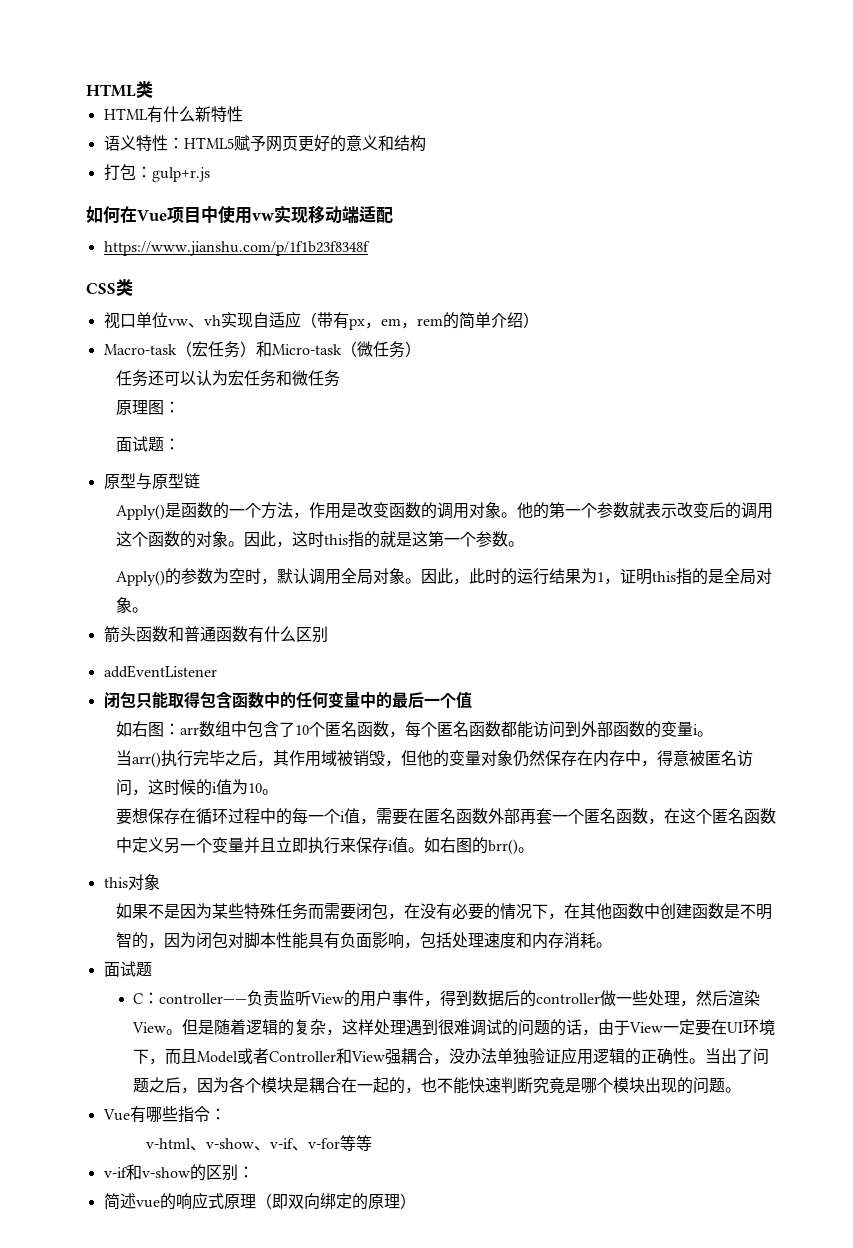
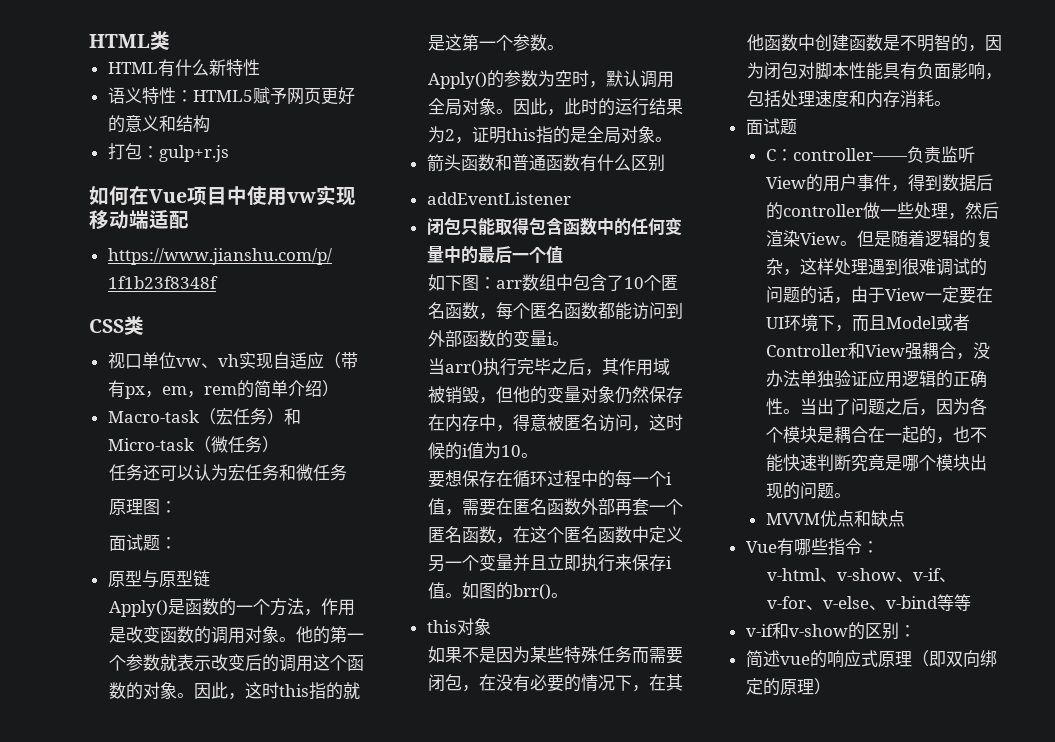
- 因此，此时的运行结果为1，证明this指的是全局对象。
+ 因此，此时的运行结果为2，证明this指的是全局对象。
- 如右图：arr数组中包含了10个匿名函数，每个匿名函数都能访问到外部函数的变量i。
+ 如下图：arr数组中包含了10个匿名函数，每个匿名函数都能访问到外部函数的变量i。
- 如右图的brr()。
+ 如图的brr()。
+ MVVM优点和缺点
- v-html、v-show、v-if、v-for等等
+ v-html、v-show、v-if、v-for、v-else、v-bind等等

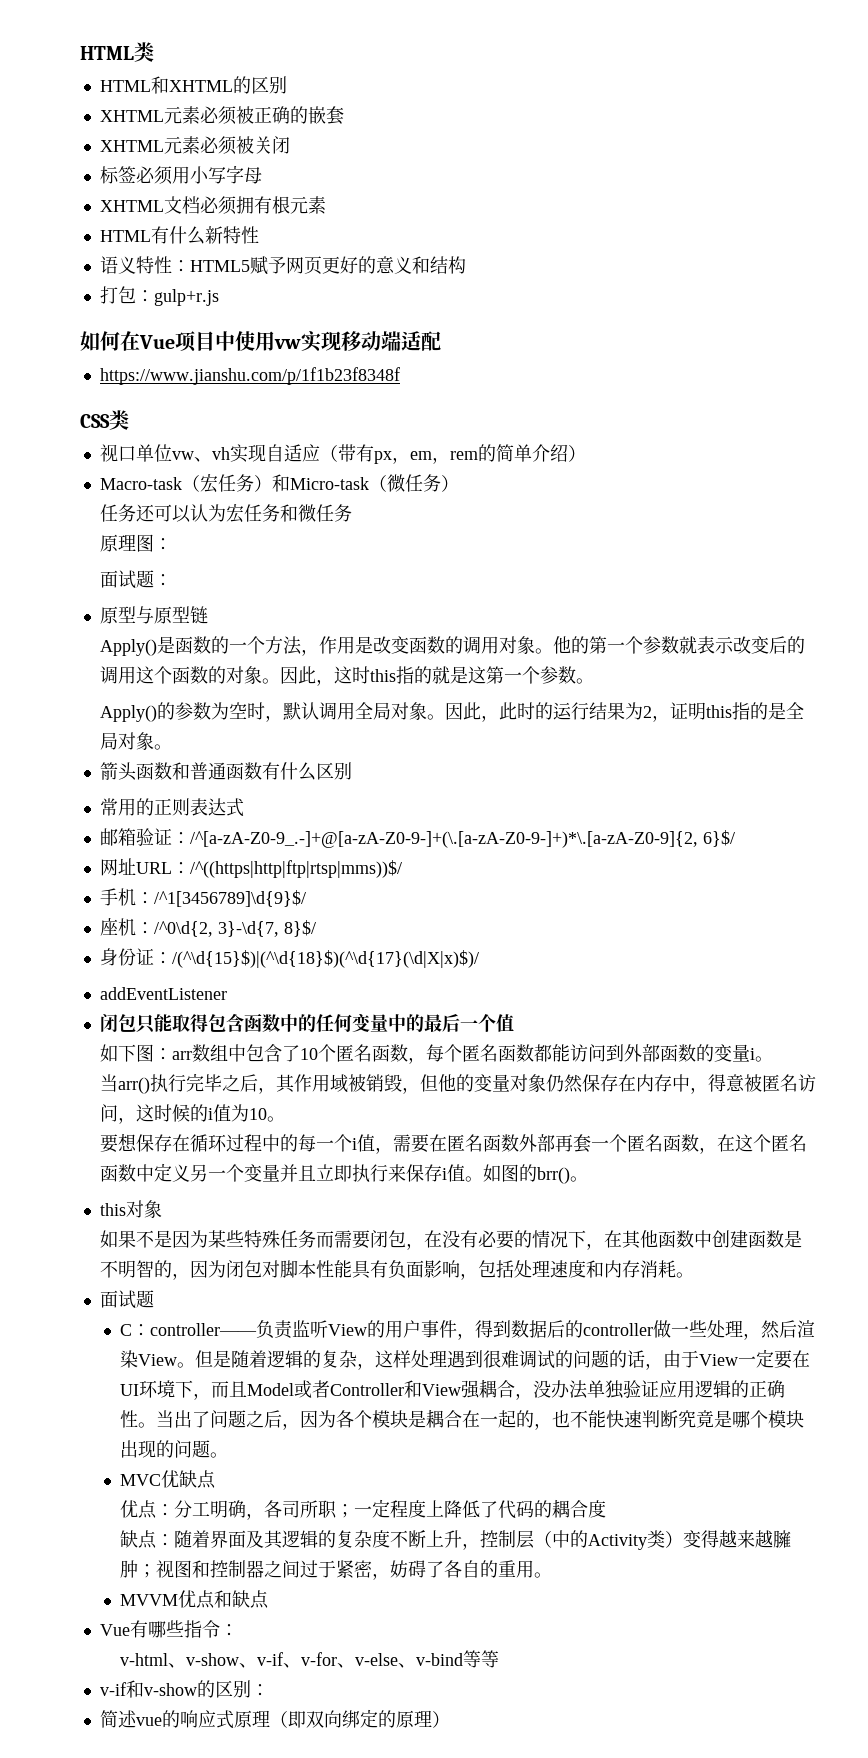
+ HTML和XHTML的区别
+ XHTML元素必须被正确的嵌套
+ XHTML元素必须被关闭
+ 标签必须用小写字母
+ XHTML文档必须拥有根元素
+ 常用的正则表达式
+ 邮箱验证：/^[a-zA-Z0-9_.-]+@[a-zA-Z0-9-]+(\.[a-zA-Z0-9-]+)*\.[a-zA-Z0-9]{2, 6}$/
+ 网址URL：/^((https|http|ftp|rtsp|mms))$/
+ 手机：/^1[3456789]\d{9}$/
+ 座机：/^0\d{2, 3}-\d{7, 8}$/
+ 身份证：/(^\d{15}$)|(^\d{18}$)(^\d{17}(\d|X|x)$)/
+ MVC优缺点
+ 优点：分工明确，各司所职；一定程度上降低了代码的耦合度
+ 缺点：随着界面及其逻辑的复杂度不断上升，控制层（中的Activity类）变得越来越臃肿；视图和控制器之间过于紧密，妨碍了各自的重用。

